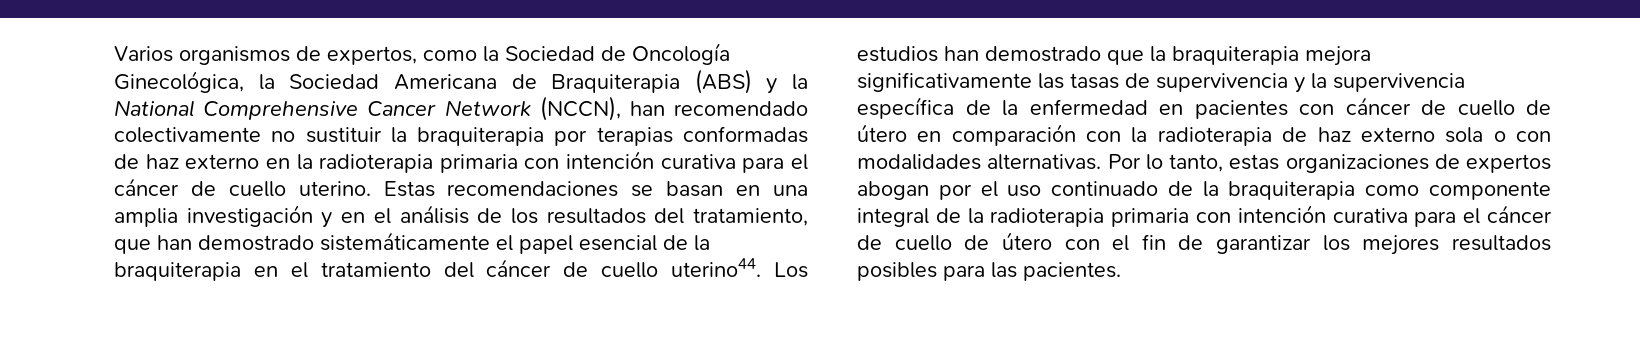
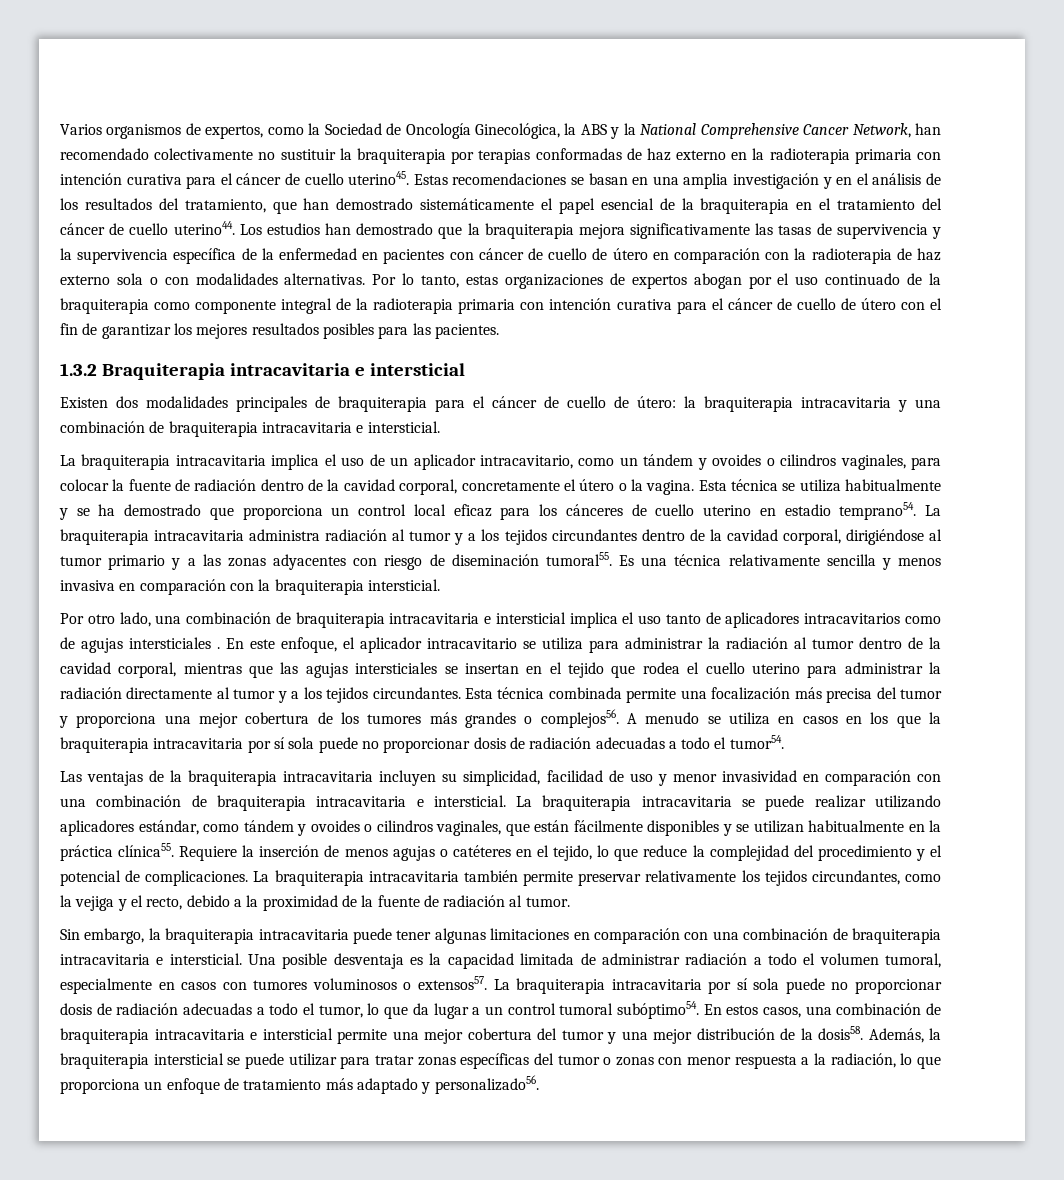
- Varios organismos de expertos, como la Sociedad de Oncología Ginecológica, la Sociedad Americana de Braquiterapia (ABS) y la National Comprehensive Cancer Network (NCCN), han recomendado colectivamente no sustituir la braquiterapia por terapias conformadas de haz externo en la radioterapia primaria con intención curativa para el cáncer de cuello uterino.
+ Varios organismos de expertos, como la Sociedad de Oncología Ginecológica, la ABS y la National Comprehensive Cancer Network, han recomendado colectivamente no sustituir la braquiterapia por terapias conformadas de haz externo en la radioterapia primaria con intención curativa para el cáncer de cuello uterino45.
+ 1.3.2 Braquiterapia intracavitaria e intersticial
+ Existen dos modalidades principales de braquiterapia para el cáncer de cuello de útero: la braquiterapia intracavitaria y una combinación de braquiterapia intracavitaria e intersticial.
+ La braquiterapia intracavitaria implica el uso de un aplicador intracavitario, como un tándem y ovoides o cilindros vaginales, para colocar la fuente de radiación dentro de la cavidad corporal, concretamente el útero o la vagina. Esta técnica se utiliza habitualmente y se ha demostrado que proporciona un control local eficaz para los cánceres de cuello uterino en estadio temprano54. La braquiterapia intracavitaria administra radiación al tumor y a los tejidos circundantes dentro de la cavidad corporal, dirigiéndose al tumor primario y a las zonas adyacentes con riesgo de diseminación tumoral55. Es una técnica relativamente sencilla y menos invasiva en comparación con la braquiterapia intersticial.
+ Por otro lado, una combinación de braquiterapia intracavitaria e intersticial implica el uso tanto de aplicadores intracavitarios como de agujas intersticiales . En este enfoque, el aplicador intracavitario se utiliza para administrar la radiación al tumor dentro de la cavidad corporal, mientras que las agujas intersticiales se insertan en el tejido que rodea el cuello uterino para administrar la radiación directamente al tumor y a los tejidos circundantes. Esta técnica combinada permite una focalización más precisa del tumor y proporciona una mejor cobertura de los tumores más grandes o complejos56. A menudo se utiliza en casos en los que la braquiterapia intracavitaria por sí sola puede no proporcionar dosis de radiación adecuadas a todo el tumor54.
+ Las ventajas de la braquiterapia intracavitaria incluyen su simplicidad, facilidad de uso y menor invasividad en comparación con una combinación de braquiterapia intracavitaria e intersticial. La braquiterapia intracavitaria se puede realizar utilizando aplicadores estándar, como tándem y ovoides o cilindros vaginales, que están fácilmente disponibles y se utilizan habitualmente en la práctica clínica55. Requiere la inserción de menos agujas o catéteres en el tejido, lo que reduce la complejidad del procedimiento y el potencial de complicaciones. La braquiterapia intracavitaria también permite preservar relativamente los tejidos circundantes, como la vejiga y el recto, debido a la proximidad de la fuente de radiación al tumor.
+ Sin embargo, la braquiterapia intracavitaria puede tener algunas limitaciones en comparación con una combinación de braquiterapia intracavitaria e intersticial. Una posible desventaja es la capacidad limitada de administrar radiación a todo el volumen tumoral, especialmente en casos con tumores voluminosos o extensos57. La braquiterapia intracavitaria por sí sola puede no proporcionar dosis de radiación adecuadas a todo el tumor, lo que da lugar a un control tumoral subóptimo54. En estos casos, una combinación de braquiterapia intracavitaria e intersticial permite una mejor cobertura del tumor y una mejor distribución de la dosis58. Además, la braquiterapia intersticial se puede utilizar para tratar zonas específicas del tumor o zonas con menor respuesta a la radiación, lo que proporciona un enfoque de tratamiento más adaptado y personalizado56.

